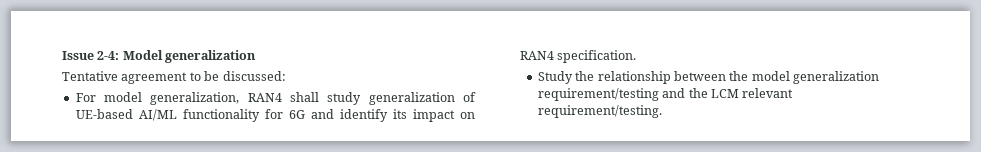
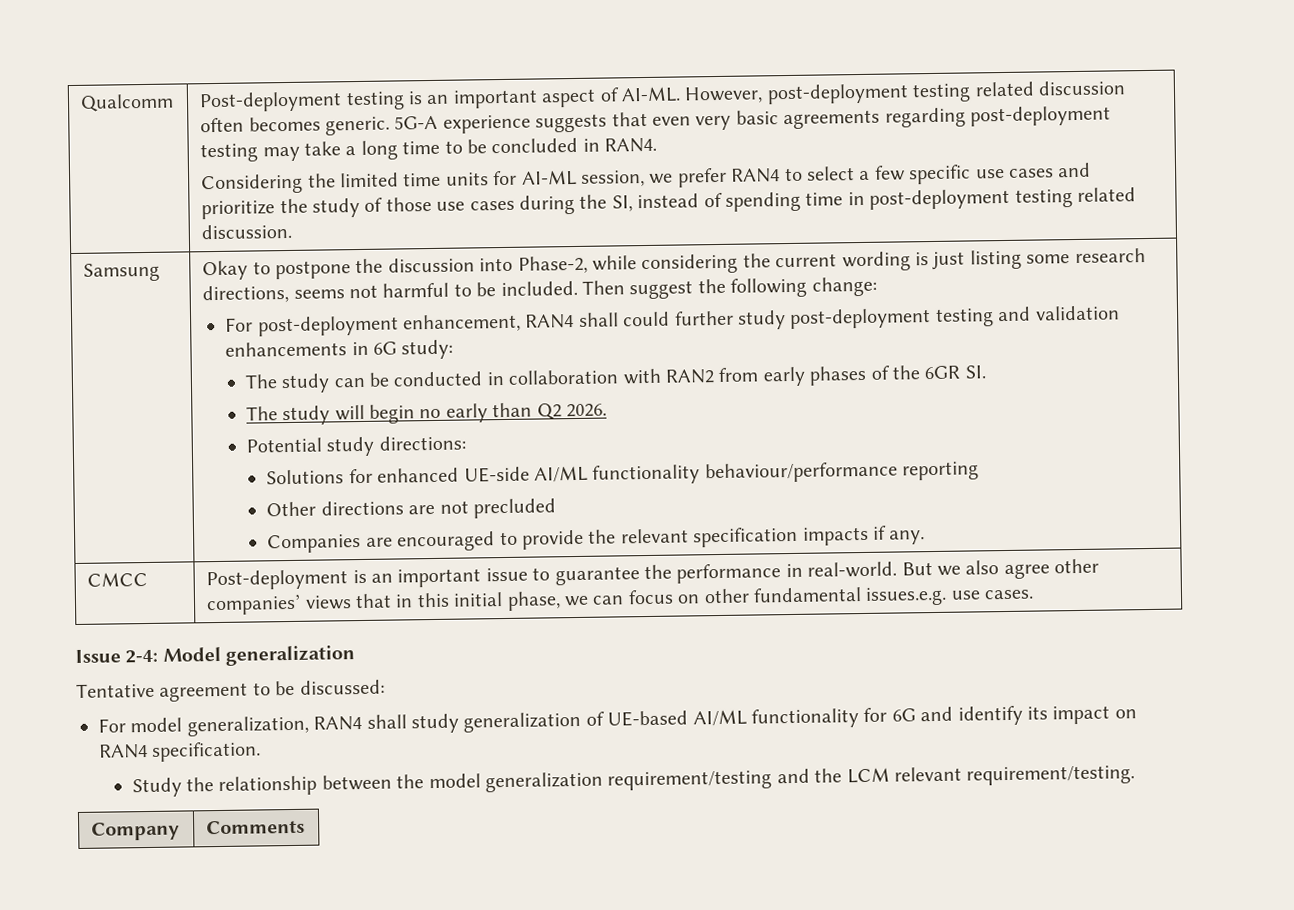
+ Qualcomm | Post-deployment testing is an important aspect of AI-ML. However, post-deployment testing related discussion often becomes generic. 5G-A experience suggests that even very basic agreements regarding post-deployment testing may take a long time to be concluded in RAN4.
+ Considering the limited time units for AI-ML session, we prefer RAN4 to select a few specific use cases and prioritize the study of those use cases during the SI, instead of spending time in post-deployment testing related discussion.
+ Samsung | Okay to postpone the discussion into Phase-2, while considering the current wording is just listing some research directions, seems not harmful to be included. Then suggest the following change:
+ For post-deployment enhancement, RAN4 shall could further study post-deployment testing and validation enhancements in 6G study:
+ The study can be conducted in collaboration with RAN2 from early phases of the 6GR SI.
+ The study will begin no early than Q2 2026.
+ Potential study directions:
+ Solutions for enhanced UE-side AI/ML functionality behaviour/performance reporting
+ Other directions are not precluded
+ Companies are encouraged to provide the relevant specification impacts if any.
+ CMCC | Post-deployment is an important issue to guarantee the performance in real-world. But we also agree other companies’ views that in this initial phase, we can focus on other fundamental issues.e.g. use cases.
+ Company | Comments

